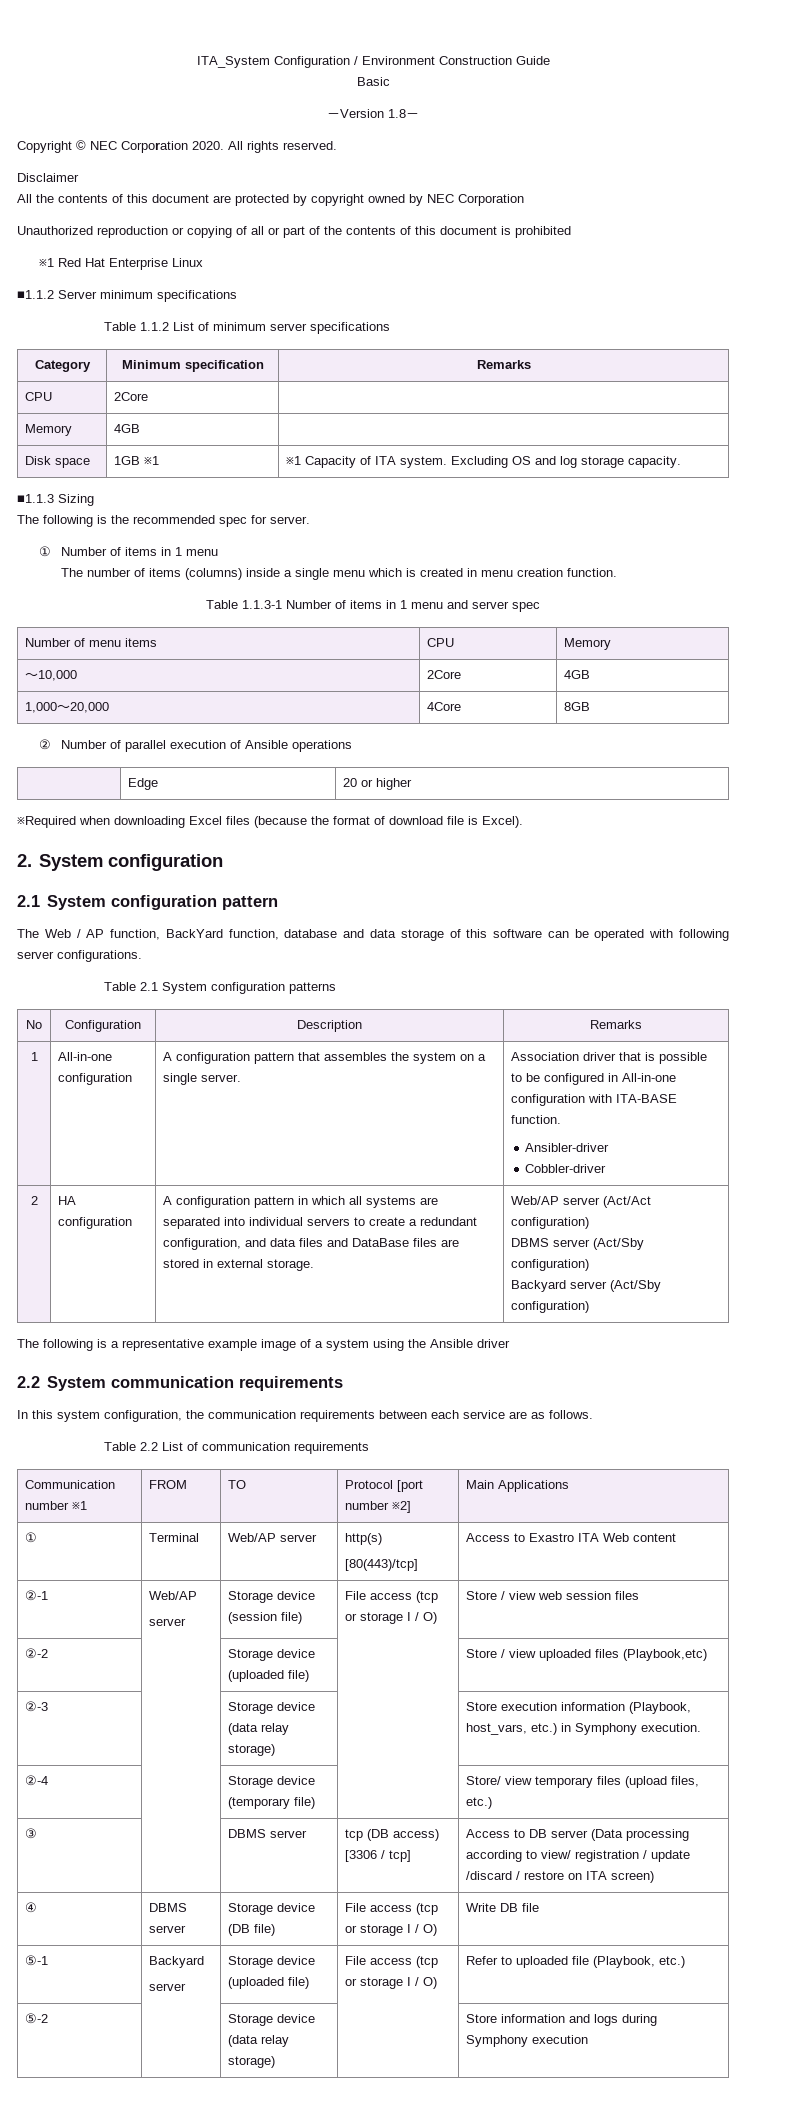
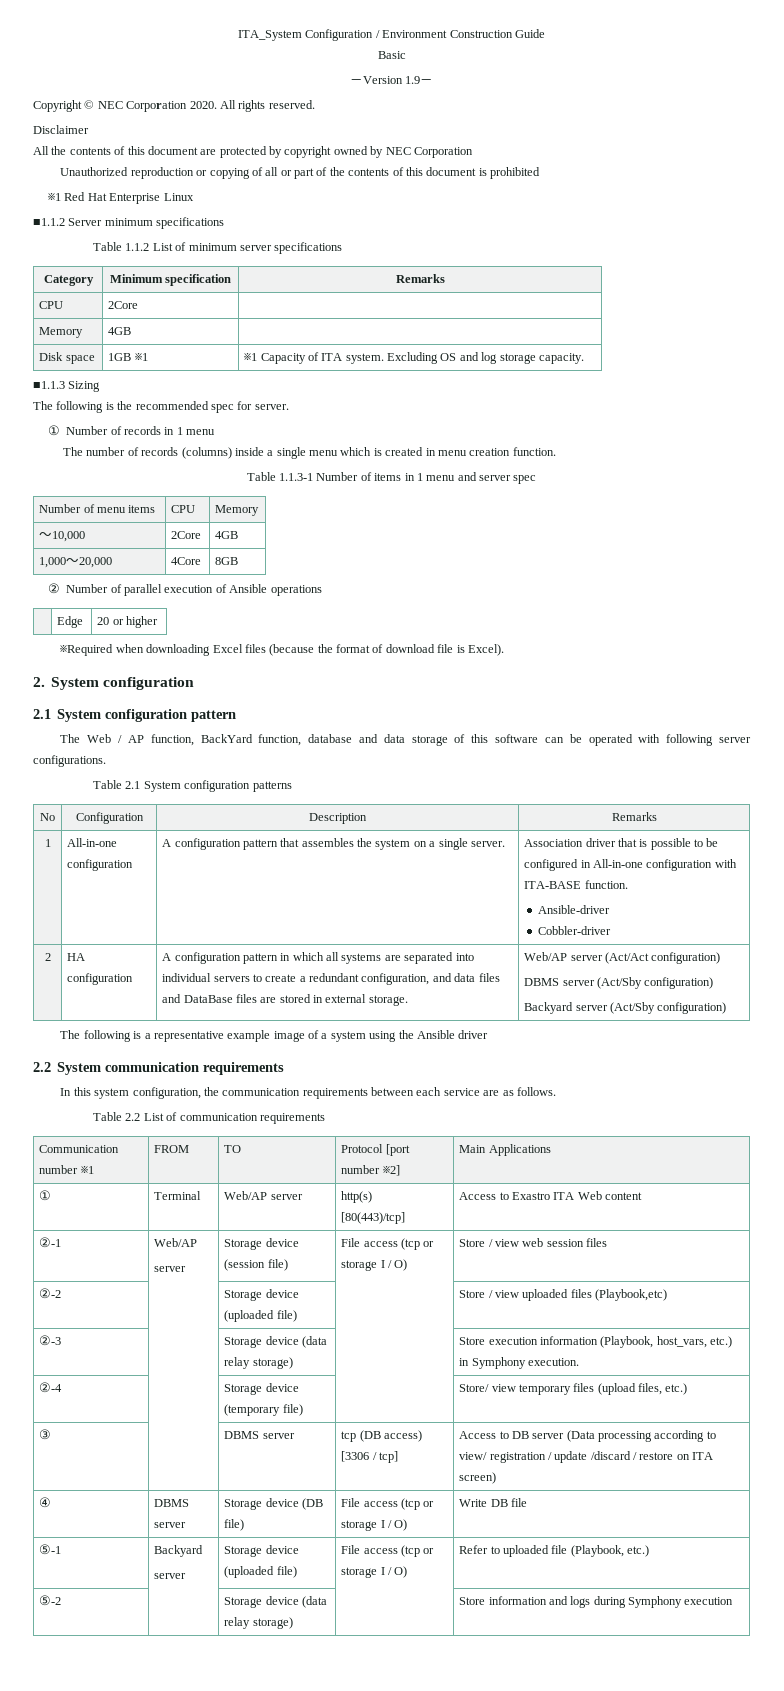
- －Version 1.8－
+ －Version 1.9－
- ① Number of items in 1 menu
+ ① Number of records in 1 menu
- The number of items (columns) inside a single menu which is created in menu creation function.
+ The number of records (columns) inside a single menu which is created in menu creation function.
  1 | All-in-one configuration | A configuration pattern that assembles the system on a single server. | Association driver that is possible to be configured in All-in-one configuration with ITA-BASE function.
- Ansibler-driver
+ Ansible-driver

